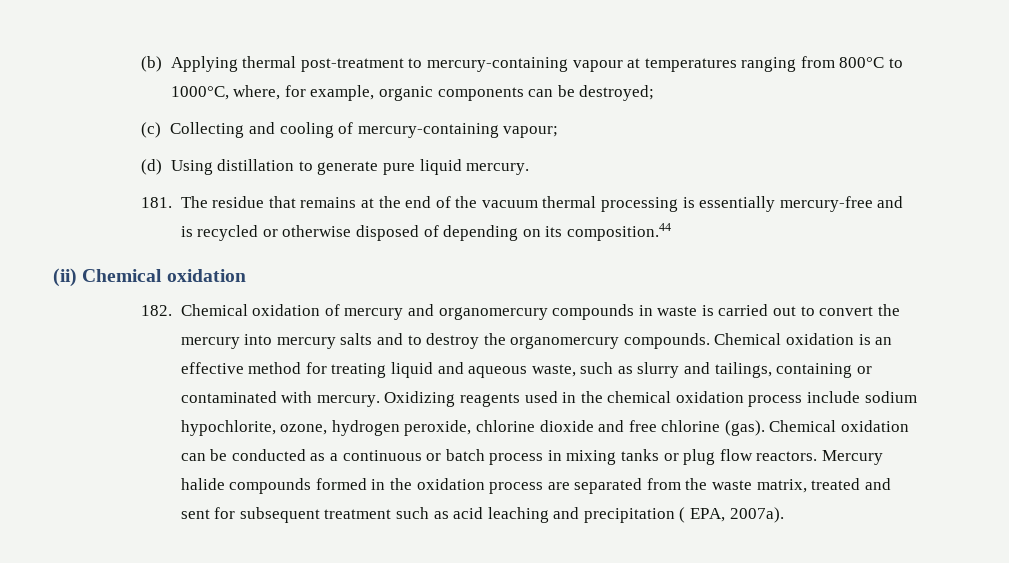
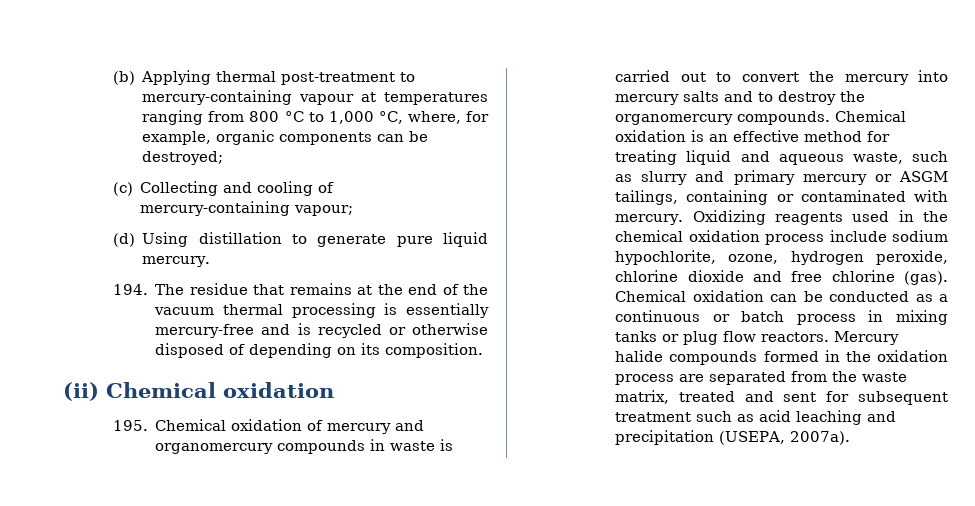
- (b) Applying thermal post-treatment to mercury-containing vapour at temperatures ranging from 800°C to 1000°C, where, for example, organic components can be destroyed;
+ (b) Applying thermal post-treatment to mercury-containing vapour at temperatures ranging from 800 °C to 1,000 °C, where, for example, organic components can be destroyed;
- 181. The residue that remains at the end of the vacuum thermal processing is essentially mercury-free and is recycled or otherwise disposed of depending on its composition.44
+ 194. The residue that remains at the end of the vacuum thermal processing is essentially mercury-free and is recycled or otherwise disposed of depending on its composition.
- 182. Chemical oxidation of mercury and organomercury compounds in waste is carried out to convert the mercury into mercury salts and to destroy the organomercury compounds.
+ 195. Chemical oxidation of mercury and organomercury compounds in waste is carried out to convert the mercury into mercury salts and to destroy the organomercury compounds.
- Chemical oxidation is an effective method for treating liquid and aqueous waste, such as slurry and tailings, containing or contaminated with mercury.
+ Chemical oxidation is an effective method for treating liquid and aqueous waste, such as slurry and primary mercury or ASGM tailings, containing or contaminated with mercury.
- Mercury halide compounds formed in the oxidation process are separated from the waste matrix, treated and sent for subsequent treatment such as acid leaching and precipitation ( EPA, 2007a).
+ Mercury halide compounds formed in the oxidation process are separated from the waste matrix, treated and sent for subsequent treatment such as acid leaching and precipitation (USEPA, 2007a).

